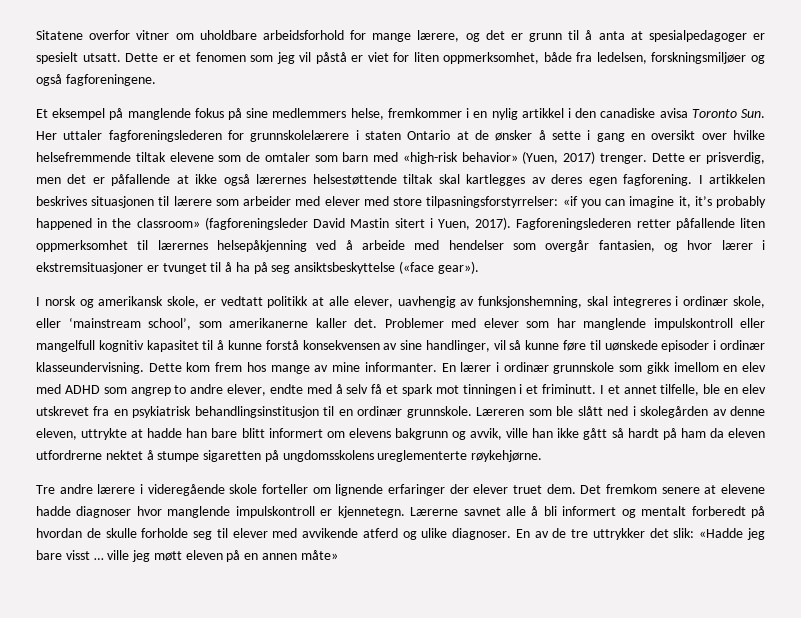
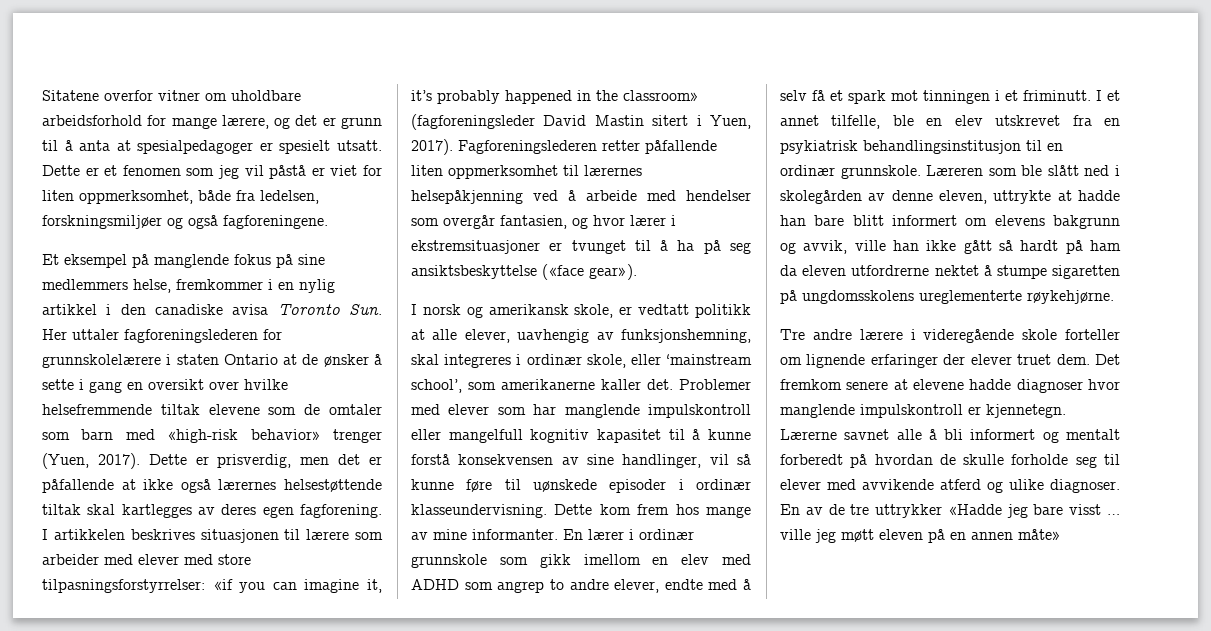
- Et eksempel på manglende fokus på sine medlemmers helse, fremkommer i en nylig artikkel i den canadiske avisa Toronto Sun. Her uttaler fagforeningslederen for grunnskolelærere i staten Ontario at de ønsker å sette i gang en oversikt over hvilke helsefremmende tiltak elevene som de omtaler som barn med «high-risk behavior» (Yuen, 2017) trenger.
+ Et eksempel på manglende fokus på sine medlemmers helse, fremkommer i en nylig artikkel i den canadiske avisa Toronto Sun. Her uttaler fagforeningslederen for grunnskolelærere i staten Ontario at de ønsker å sette i gang en oversikt over hvilke helsefremmende tiltak elevene som de omtaler som barn med «high-risk behavior» trenger (Yuen, 2017).
- En av de tre uttrykker det slik: «Hadde jeg bare visst … ville jeg møtt eleven på en annen måte»
+ En av de tre uttrykker «Hadde jeg bare visst … ville jeg møtt eleven på en annen måte»

